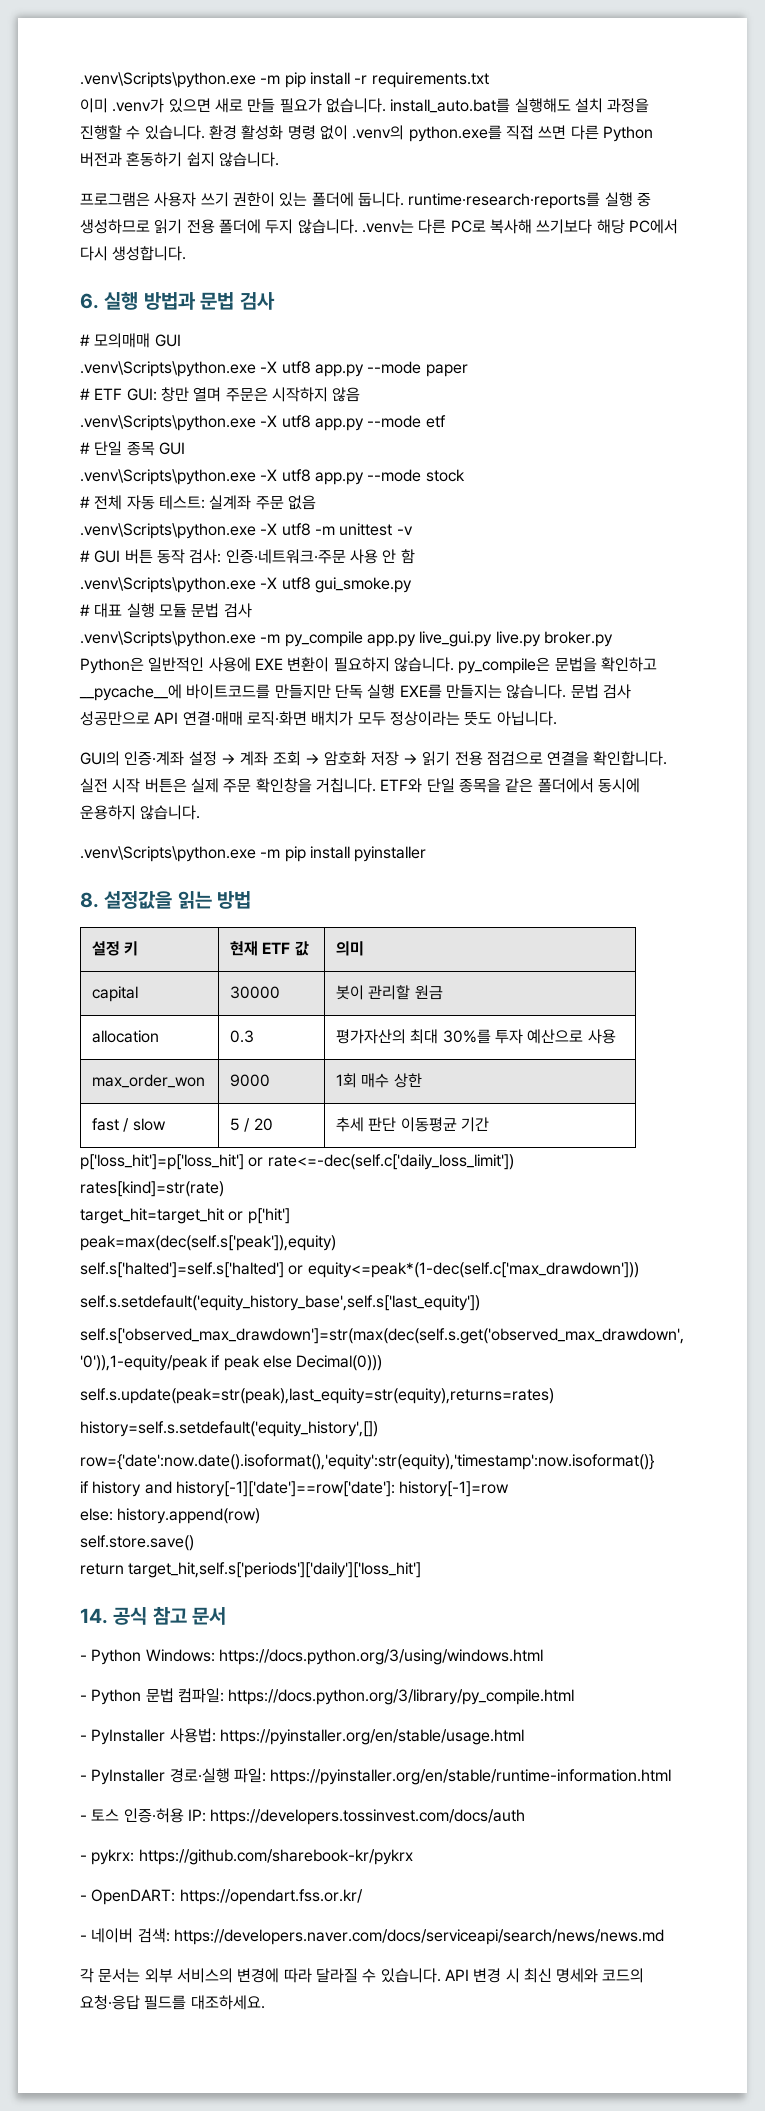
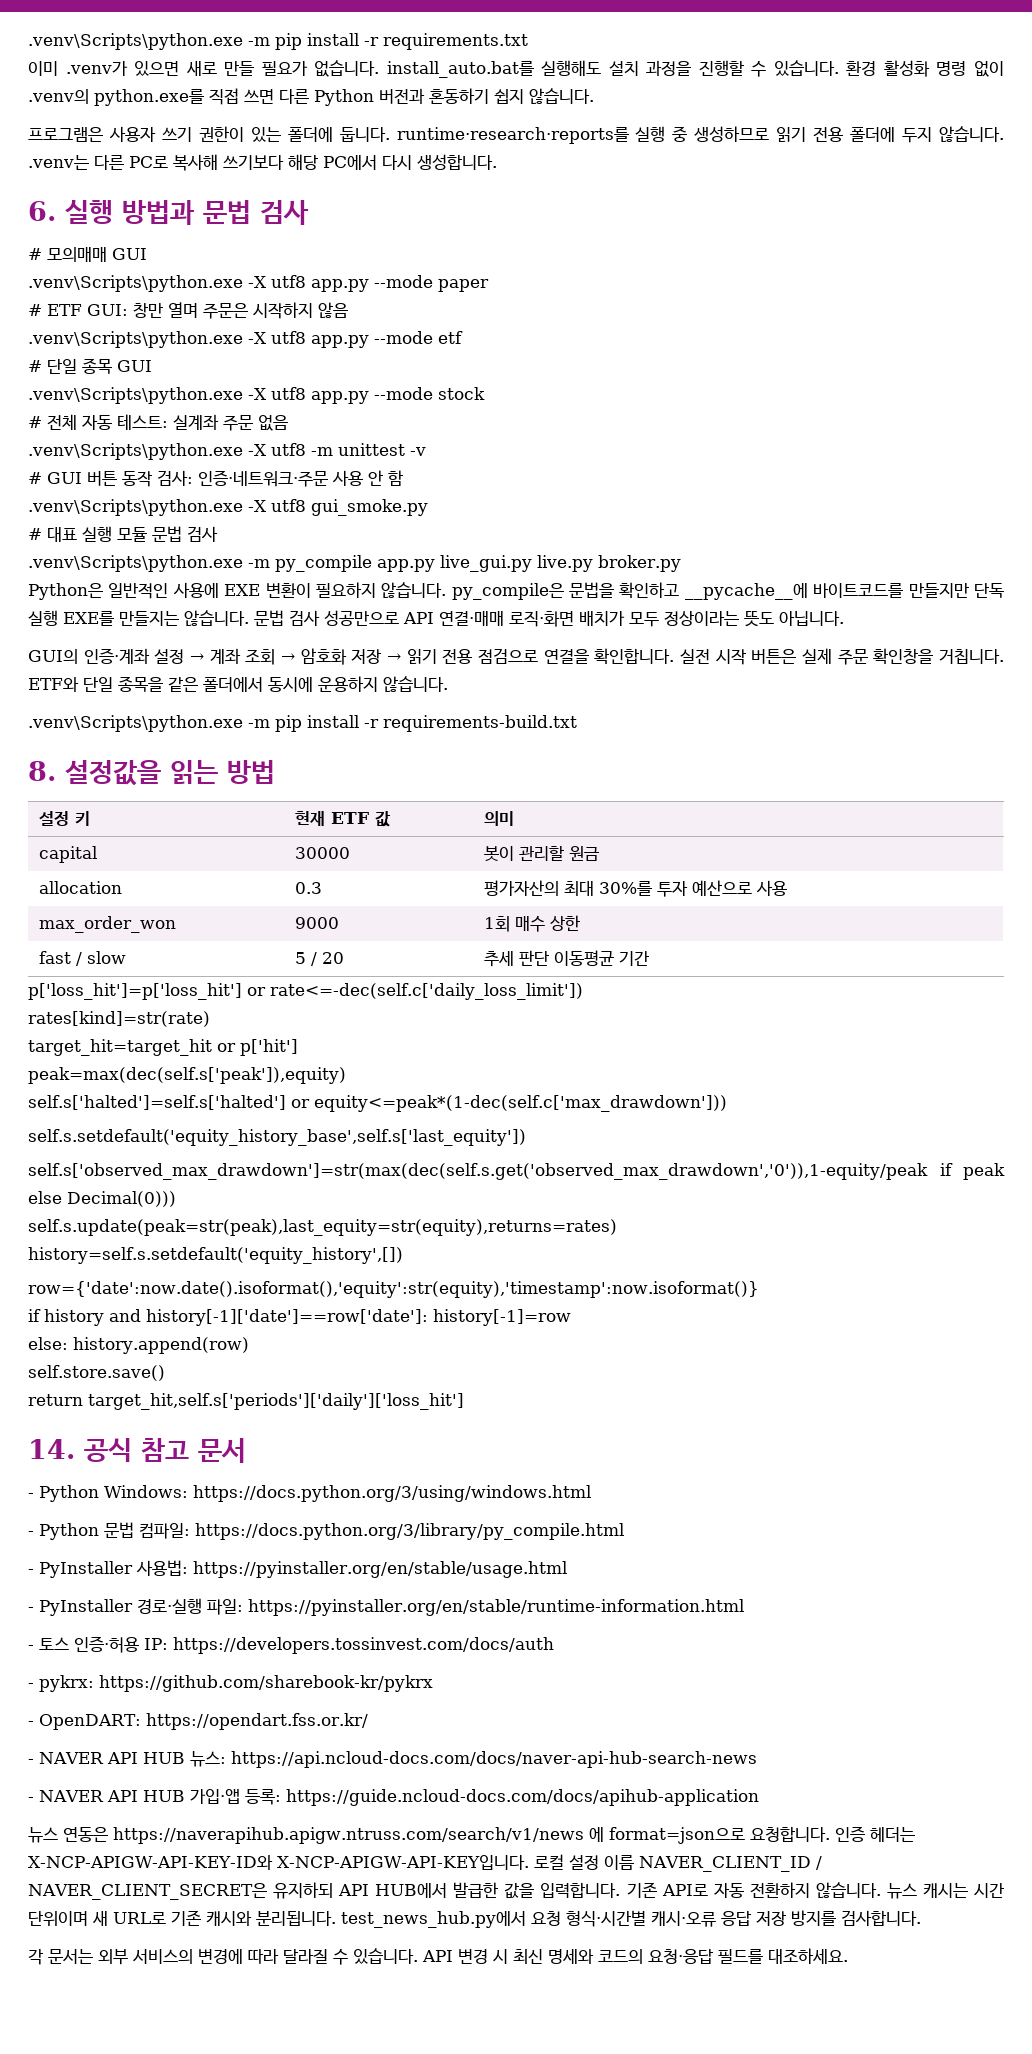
- .venv\Scripts\python.exe -m pip install pyinstaller
+ .venv\Scripts\python.exe -m pip install -r requirements-build.txt
- - 네이버 검색: https://developers.naver.com/docs/serviceapi/search/news/news.md
+ - NAVER API HUB 뉴스: https://api.ncloud-docs.com/docs/naver-api-hub-search-news
+ - NAVER API HUB 가입·앱 등록: https://guide.ncloud-docs.com/docs/apihub-application
+ 뉴스 연동은 https://naverapihub.apigw.ntruss.com/search/v1/news 에 format=json으로 요청합니다. 인증 헤더는 X-NCP-APIGW-API-KEY-ID와 X-NCP-APIGW-API-KEY입니다. 로컬 설정 이름 NAVER_CLIENT_ID / NAVER_CLIENT_SECRET은 유지하되 API HUB에서 발급한 값을 입력합니다. 기존 API로 자동 전환하지 않습니다. 뉴스 캐시는 시간 단위이며 새 URL로 기존 캐시와 분리됩니다. test_news_hub.py에서 요청 형식·시간별 캐시·오류 응답 저장 방지를 검사합니다.

